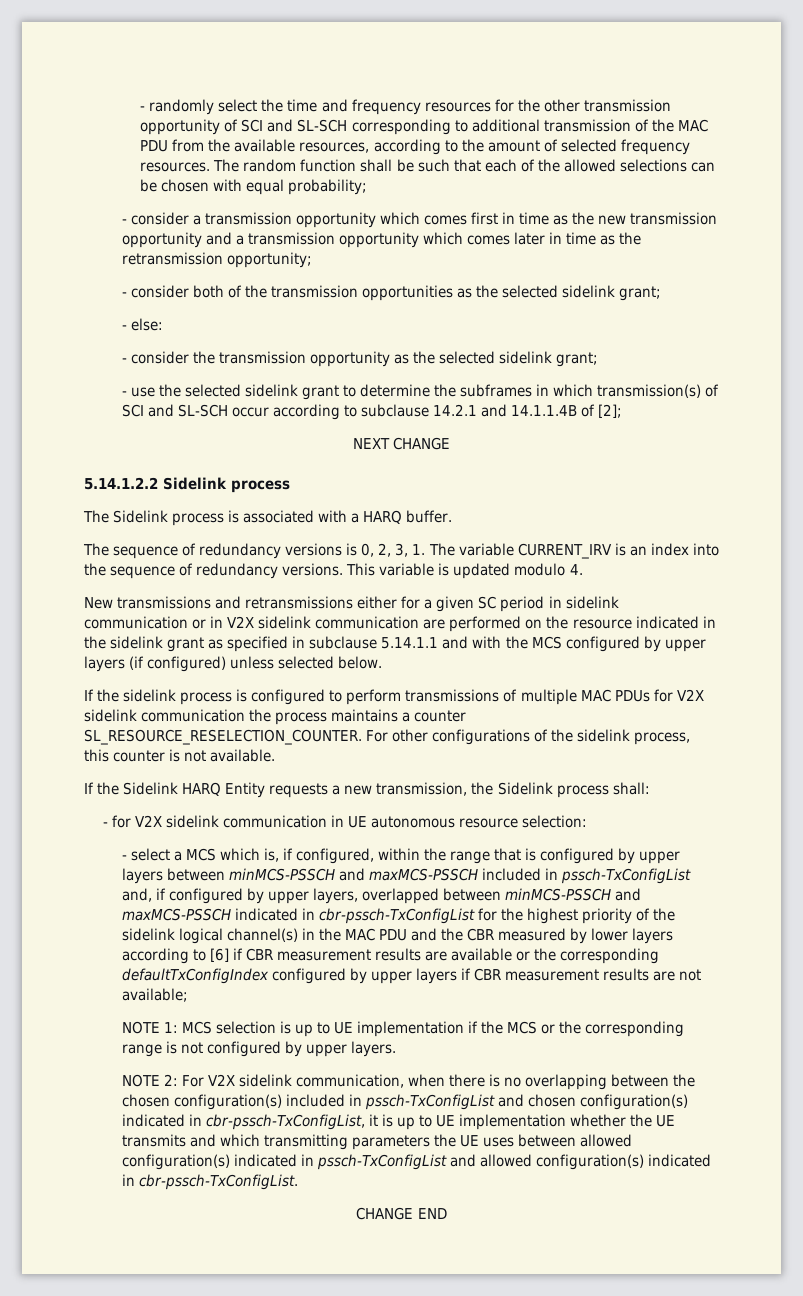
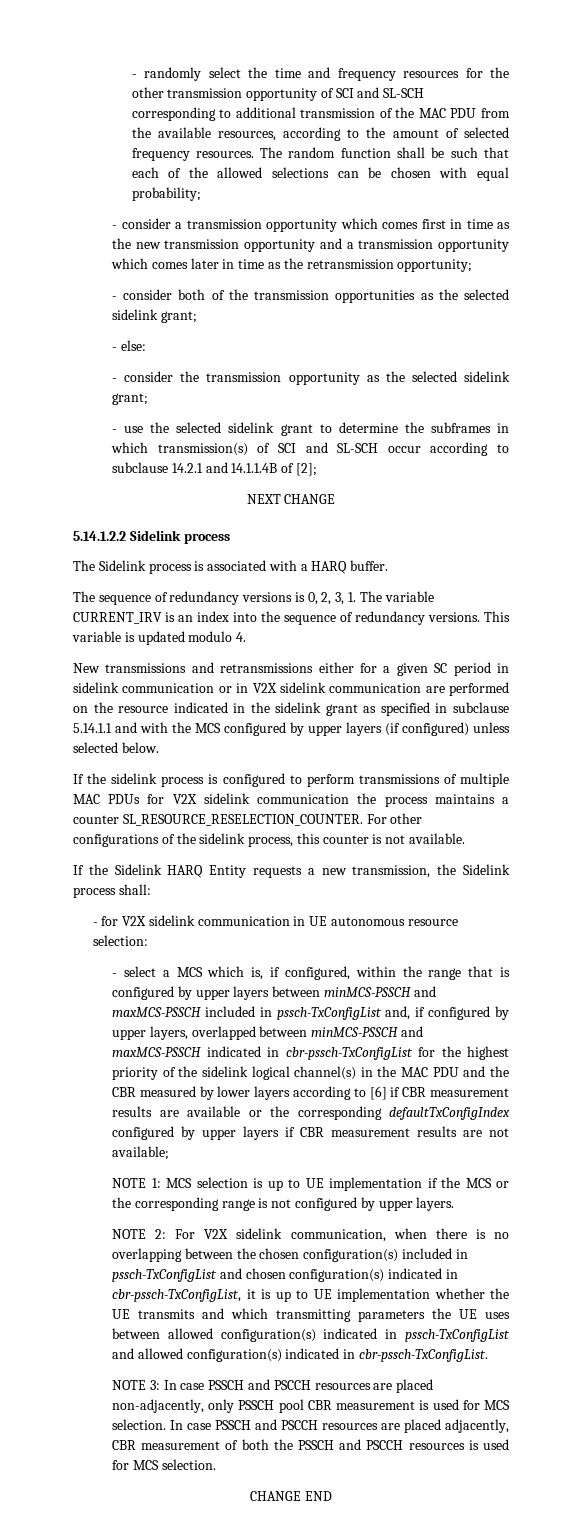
+ NOTE 3: In case PSSCH and PSCCH resources are placed non-adjacently, only PSSCH pool CBR measurement is used for MCS selection. In case PSSCH and PSCCH resources are placed adjacently, CBR measurement of both the PSSCH and PSCCH resources is used for MCS selection.

